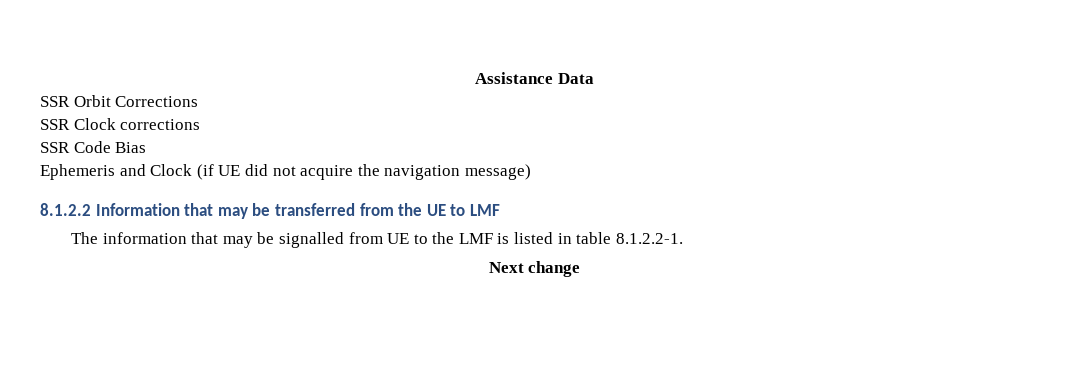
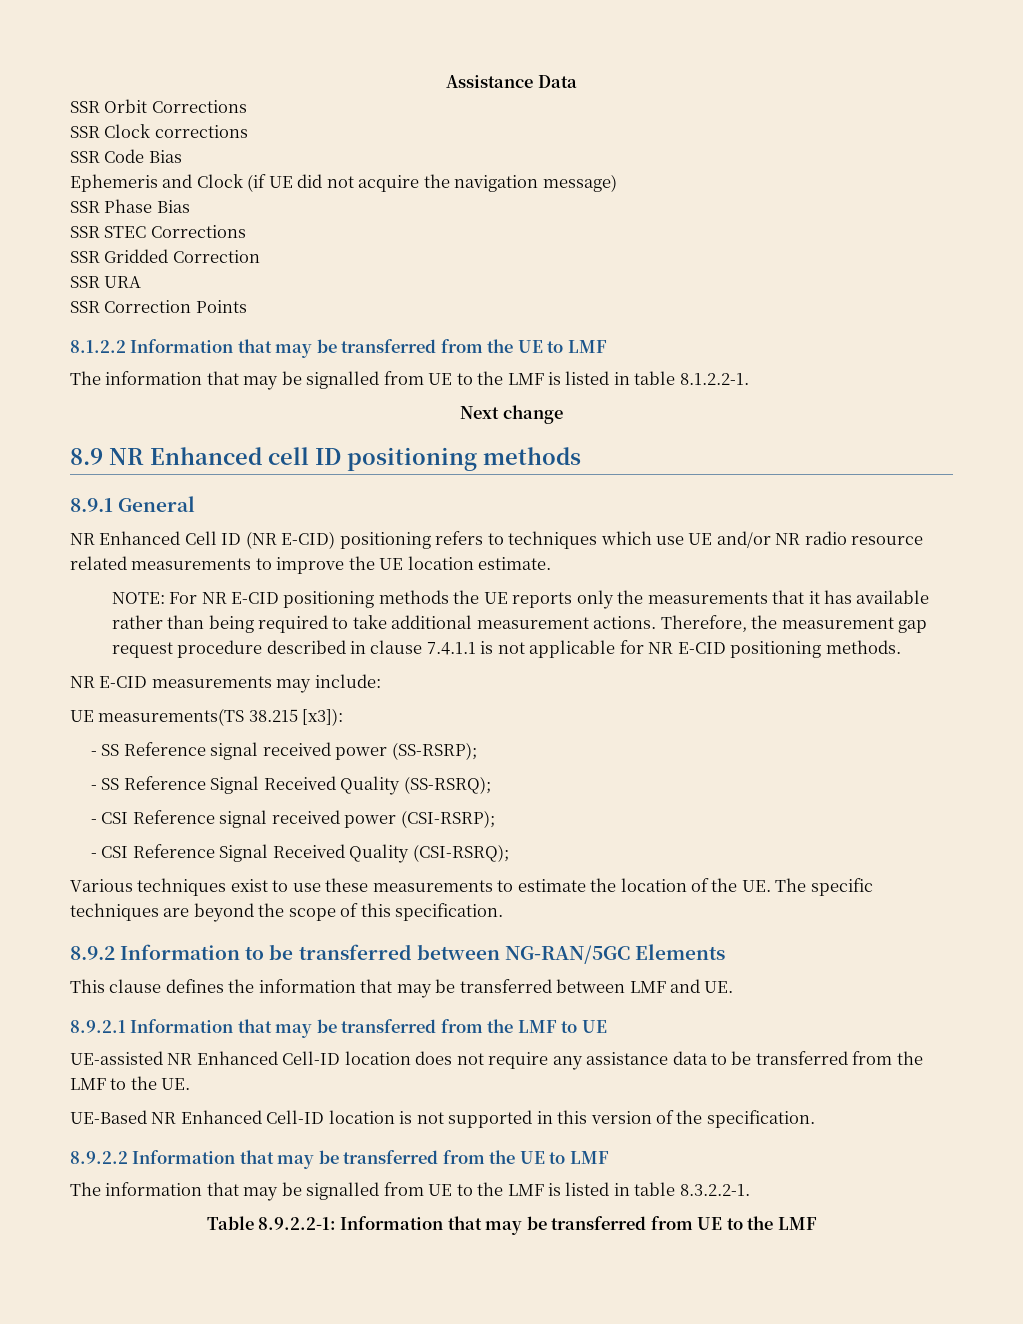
+ SSR Phase Bias
+ SSR STEC Corrections
+ SSR Gridded Correction
+ SSR URA
+ SSR Correction Points
+ 8.9 NR Enhanced cell ID positioning methods
+ 8.9.1 General
+ NR Enhanced Cell ID (NR E-CID) positioning refers to techniques which use UE and/or NR radio resource related measurements to improve the UE location estimate.
+ NOTE: For NR E-CID positioning methods the UE reports only the measurements that it has available rather than being required to take additional measurement actions. Therefore, the measurement gap request procedure described in clause 7.4.1.1 is not applicable for NR E-CID positioning methods.
+ NR E-CID measurements may include:
+ UE measurements(TS 38.215 [x3]):
+ - SS Reference signal received power (SS-RSRP);
+ - SS Reference Signal Received Quality (SS-RSRQ);
+ - CSI Reference signal received power (CSI-RSRP);
+ - CSI Reference Signal Received Quality (CSI-RSRQ);
+ Various techniques exist to use these measurements to estimate the location of the UE. The specific techniques are beyond the scope of this specification.
+ 8.9.2 Information to be transferred between NG-RAN/5GC Elements
+ This clause defines the information that may be transferred between LMF and UE.
+ 8.9.2.1 Information that may be transferred from the LMF to UE
+ UE-assisted NR Enhanced Cell-ID location does not require any assistance data to be transferred from the LMF to the UE.
+ UE-Based NR Enhanced Cell-ID location is not supported in this version of the specification.
+ 8.9.2.2 Information that may be transferred from the UE to LMF
+ The information that may be signalled from UE to the LMF is listed in table 8.3.2.2-1.
+ Table 8.9.2.2-1: Information that may be transferred from UE to the LMF

